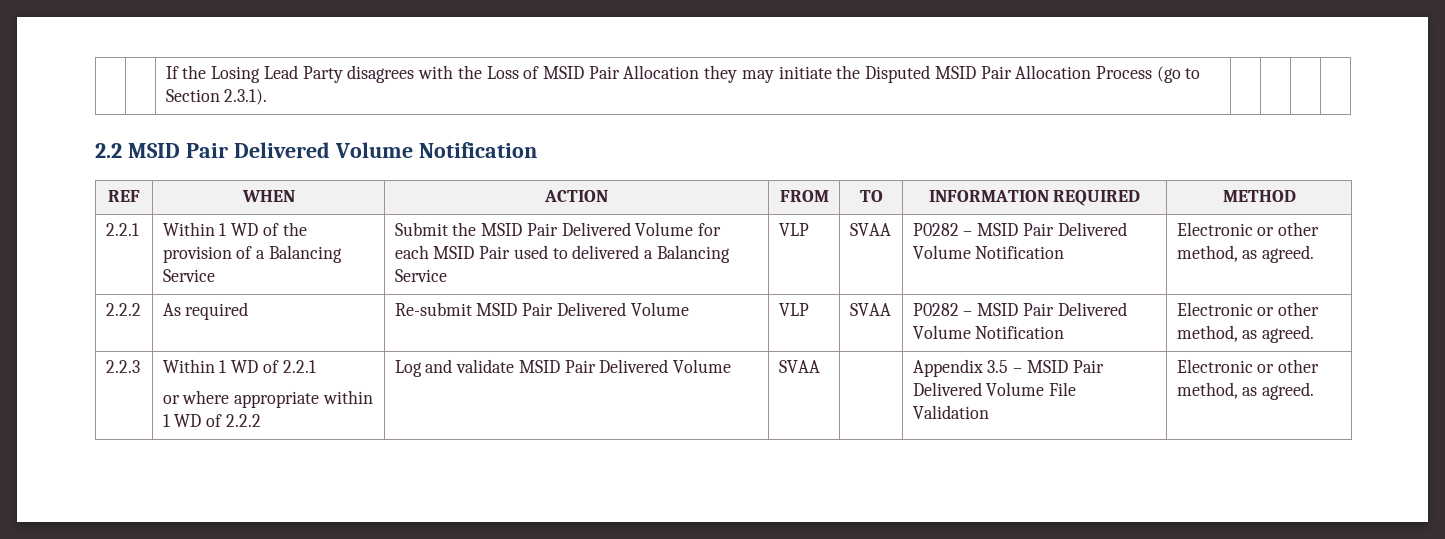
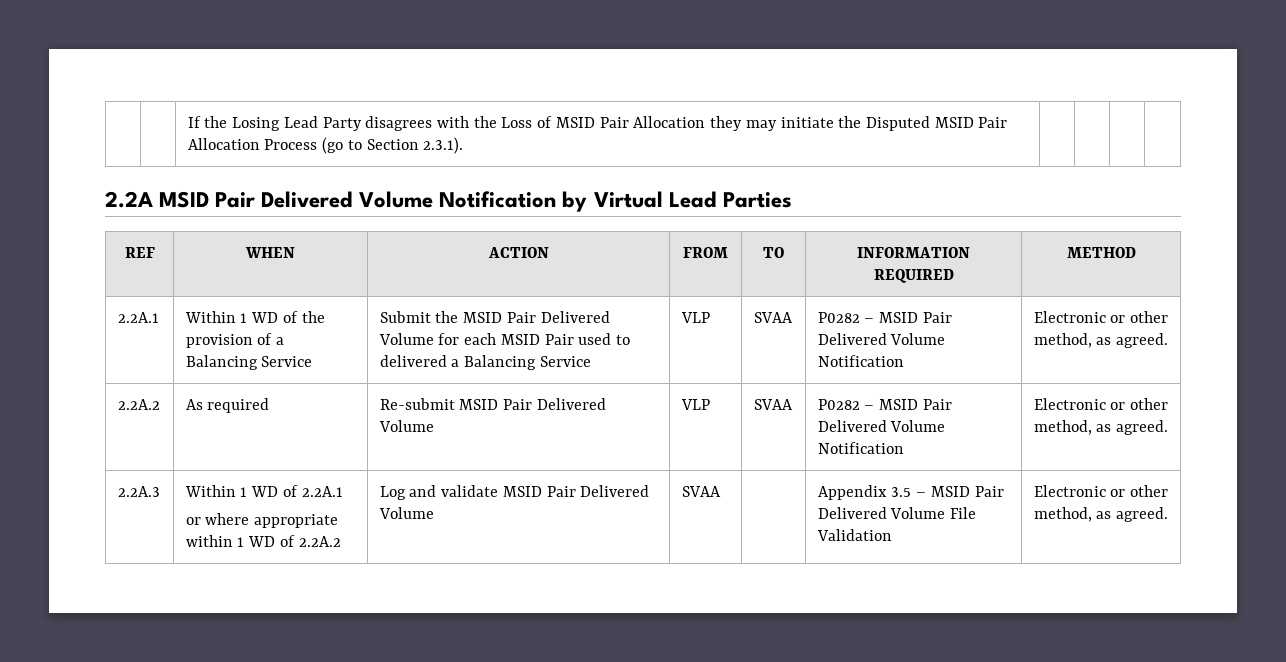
- 2.2 MSID Pair Delivered Volume Notification
+ 2.2A MSID Pair Delivered Volume Notification by Virtual Lead Parties
  REF | WHEN | ACTION | FROM | TO | INFORMATION REQUIRED | METHOD
- 2.2.1
+ 2.2A.1
- 2.2.2 | As required | Re-submit MSID Pair Delivered Volume | VLP | SVAA | P0282 – MSID Pair Delivered Volume Notification | Electronic or other method, as agreed.
+ 2.2A.2 | As required | Re-submit MSID Pair Delivered Volume | VLP | SVAA | P0282 – MSID Pair Delivered Volume Notification | Electronic or other method, as agreed.
- 2.2.3 | Within 1 WD of 2.2.1
- or where appropriate within 1 WD of 2.2.2 | Log and validate MSID Pair Delivered Volume | SVAA | | Appendix 3.5 – MSID Pair Delivered Volume File Validation | Electronic or other method, as agreed.
+ 2.2A.3 | Within 1 WD of 2.2A.1
+ or where appropriate within 1 WD of 2.2A.2 | Log and validate MSID Pair Delivered Volume | SVAA | | Appendix 3.5 – MSID Pair Delivered Volume File Validation | Electronic or other method, as agreed.

